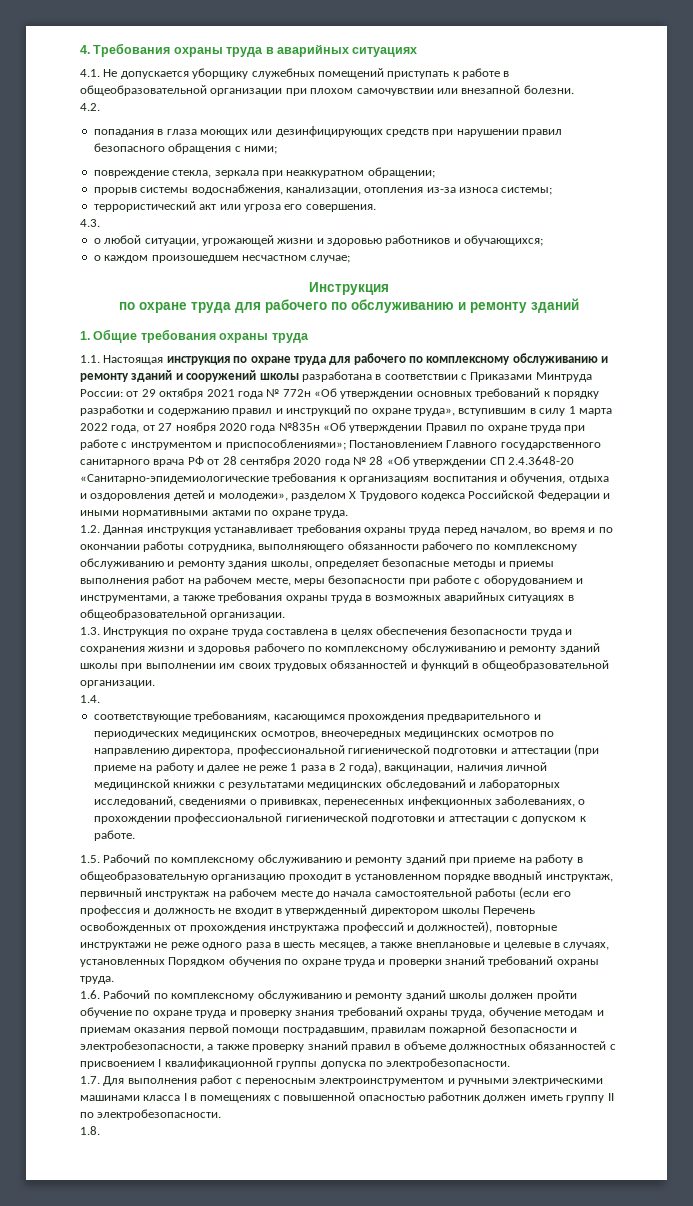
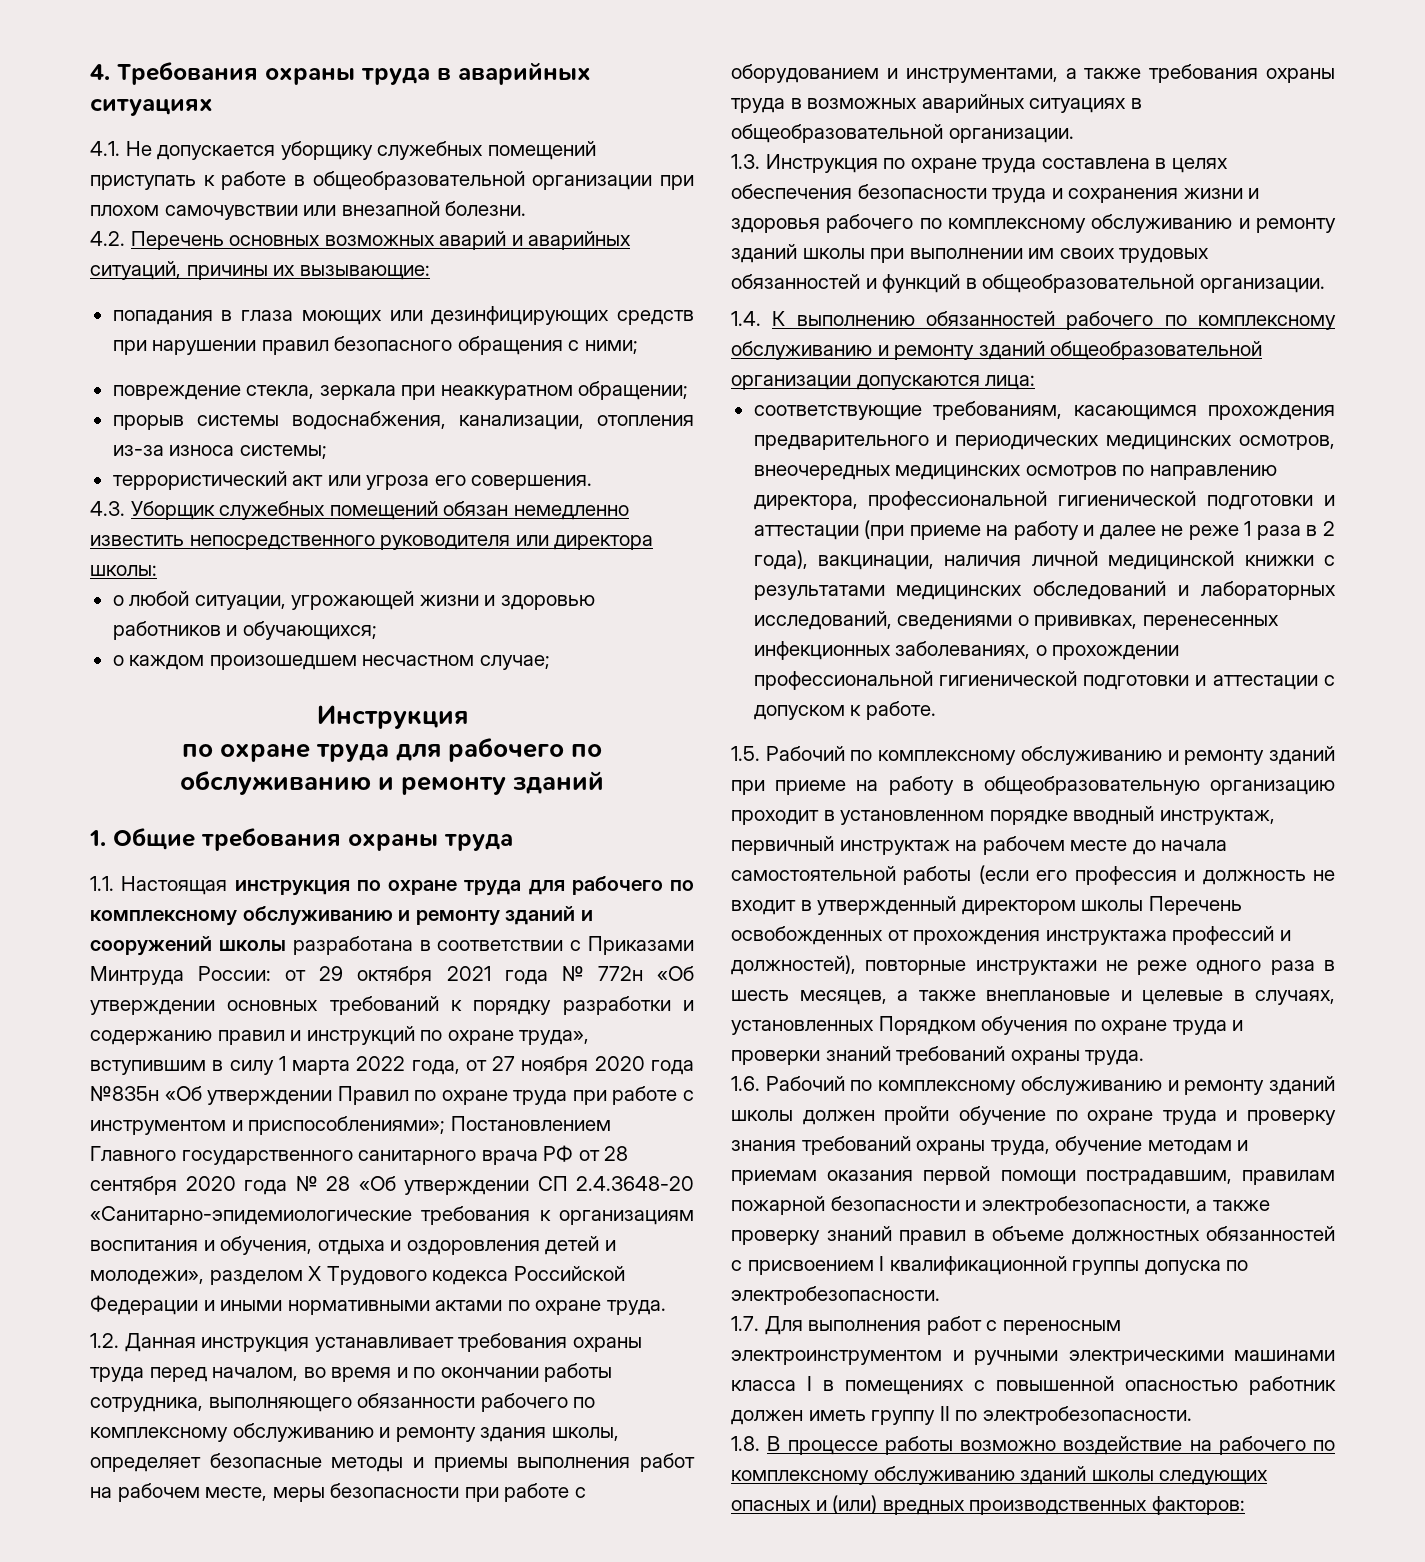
- 4.2.
+ 4.2. Перечень основных возможных аварий и аварийных ситуаций, причины их вызывающие:
- 4.3.
+ 4.3. Уборщик служебных помещений обязан немедленно известить непосредственного руководителя или директора школы:
- 1.4.
+ 1.4. К выполнению обязанностей рабочего по комплексному обслуживанию и ремонту зданий общеобразовательной организации допускаются лица:
- 1.8.
+ 1.8. В процессе работы возможно воздействие на рабочего по комплексному обслуживанию зданий школы следующих опасных и (или) вредных производственных факторов:

